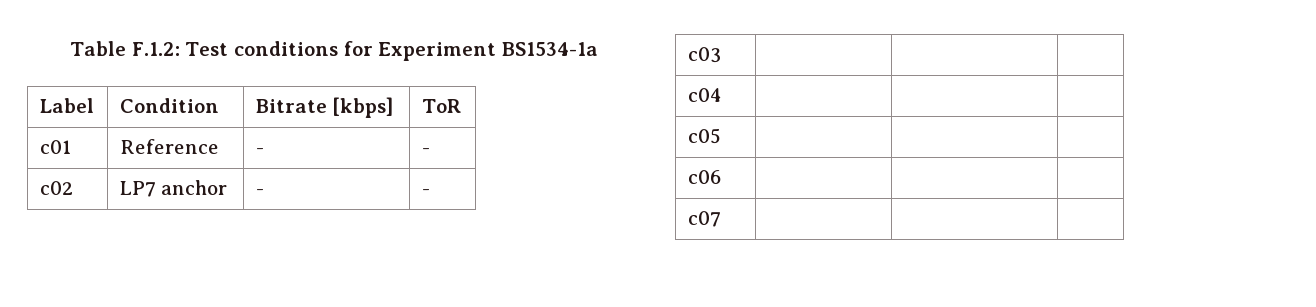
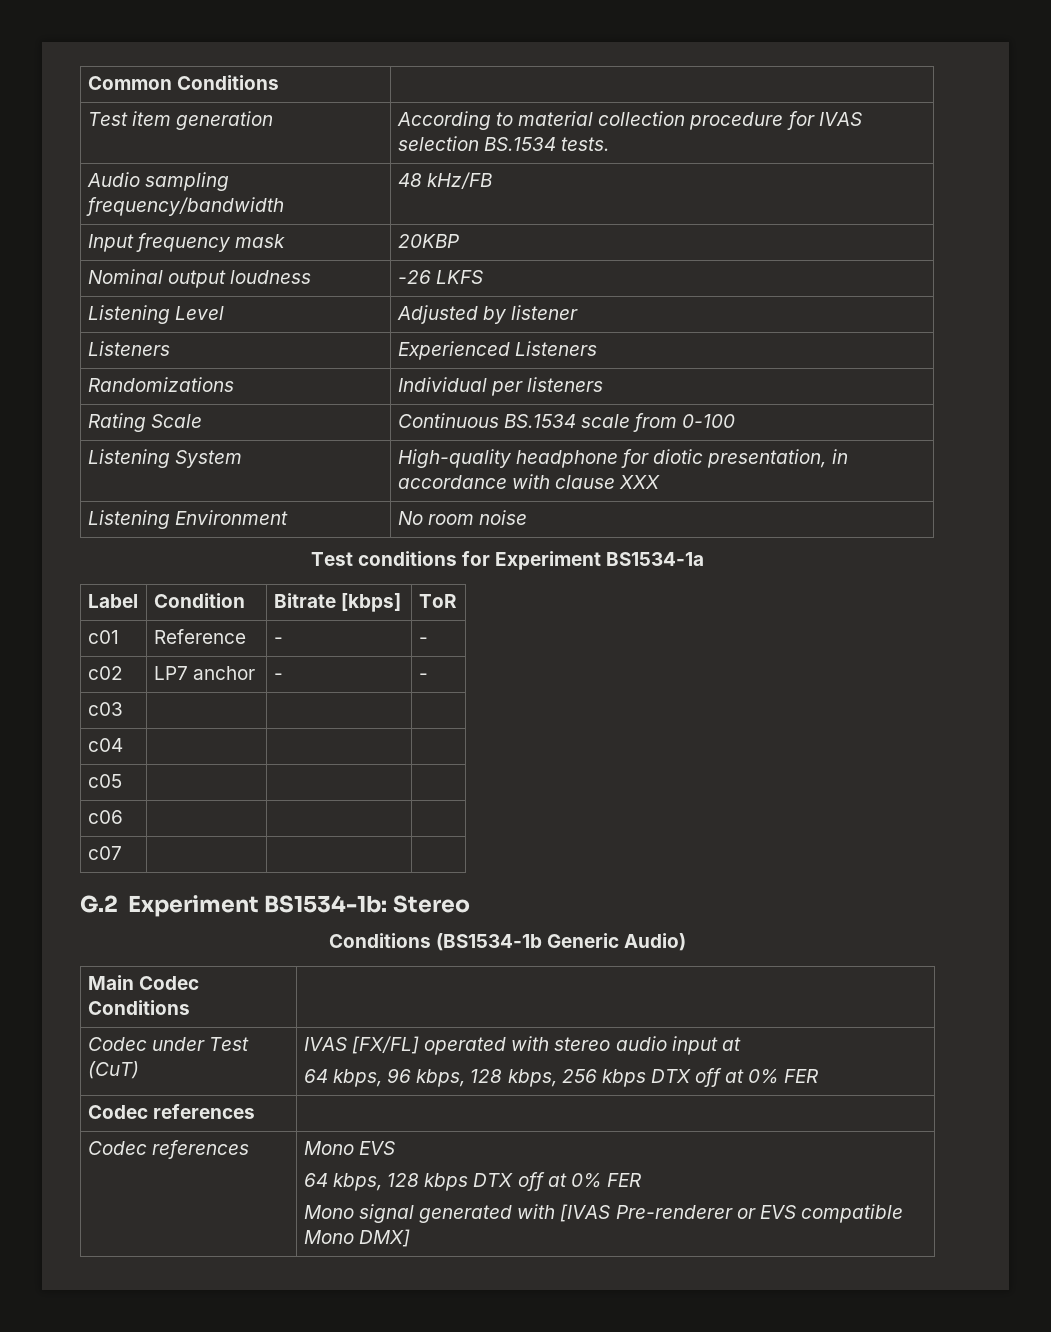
- Table F.1.2: Test conditions for Experiment BS1534-1a
+ Common Conditions |
+ Test item generation | According to material collection procedure for IVAS selection BS.1534 tests.
+ Audio sampling frequency/bandwidth | 48 kHz/FB
+ Input frequency mask | 20KBP
+ Nominal output loudness | -26 LKFS
+ Listening Level | Adjusted by listener
+ Listeners | Experienced Listeners
+ Randomizations | Individual per listeners
+ Rating Scale | Continuous BS.1534 scale from 0-100
+ Listening System | High-quality headphone for diotic presentation, in accordance with clause XXX
+ Listening Environment | No room noise
+ Test conditions for Experiment BS1534-1a
+ G.2 Experiment BS1534-1b: Stereo
+ Conditions (BS1534-1b Generic Audio)
+ Main Codec Conditions |
+ Codec under Test (CuT) | IVAS [FX/FL] operated with stereo audio input at
+ 64 kbps, 96 kbps, 128 kbps, 256 kbps DTX off at 0% FER
+ Codec references |
+ Codec references | Mono EVS
+ 64 kbps, 128 kbps DTX off at 0% FER
+ Mono signal generated with [IVAS Pre-renderer or EVS compatible Mono DMX]

